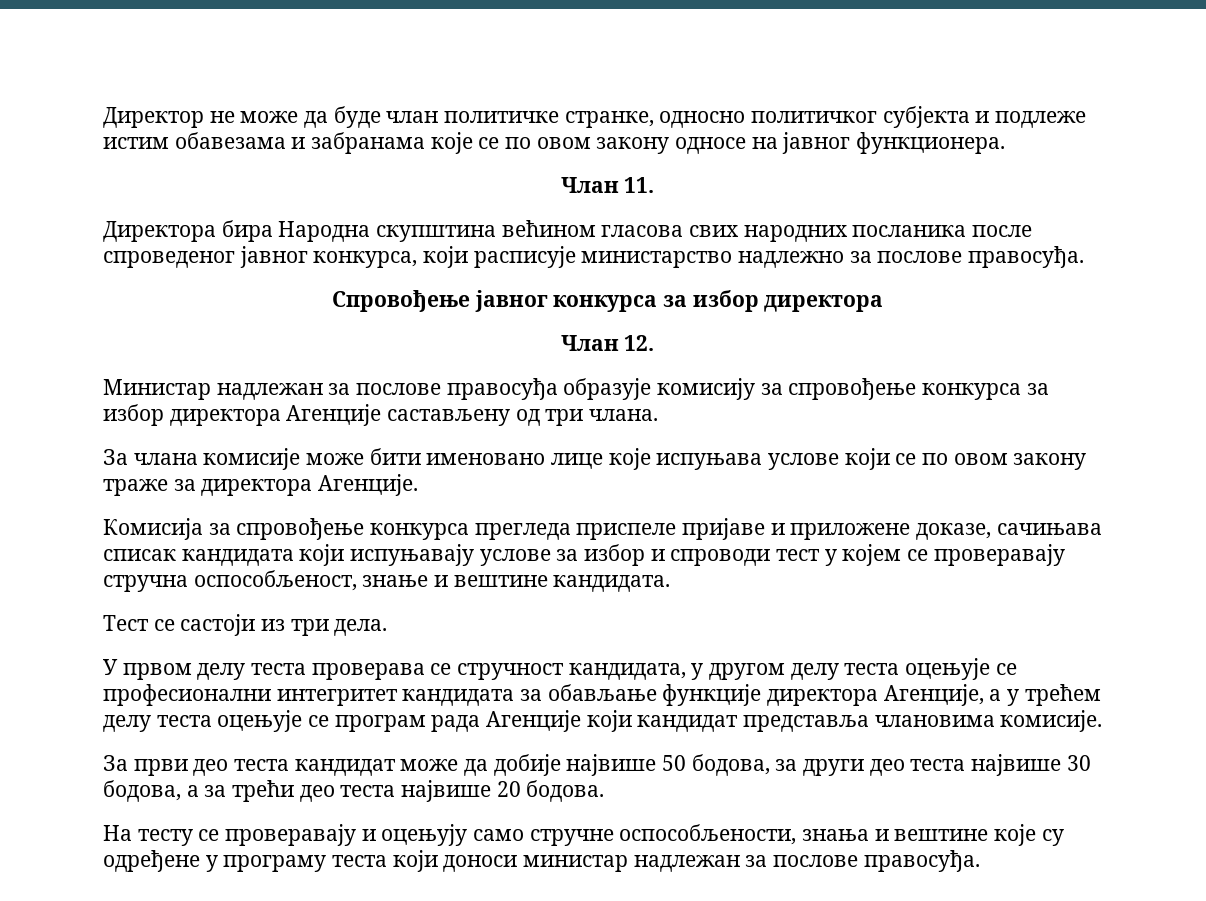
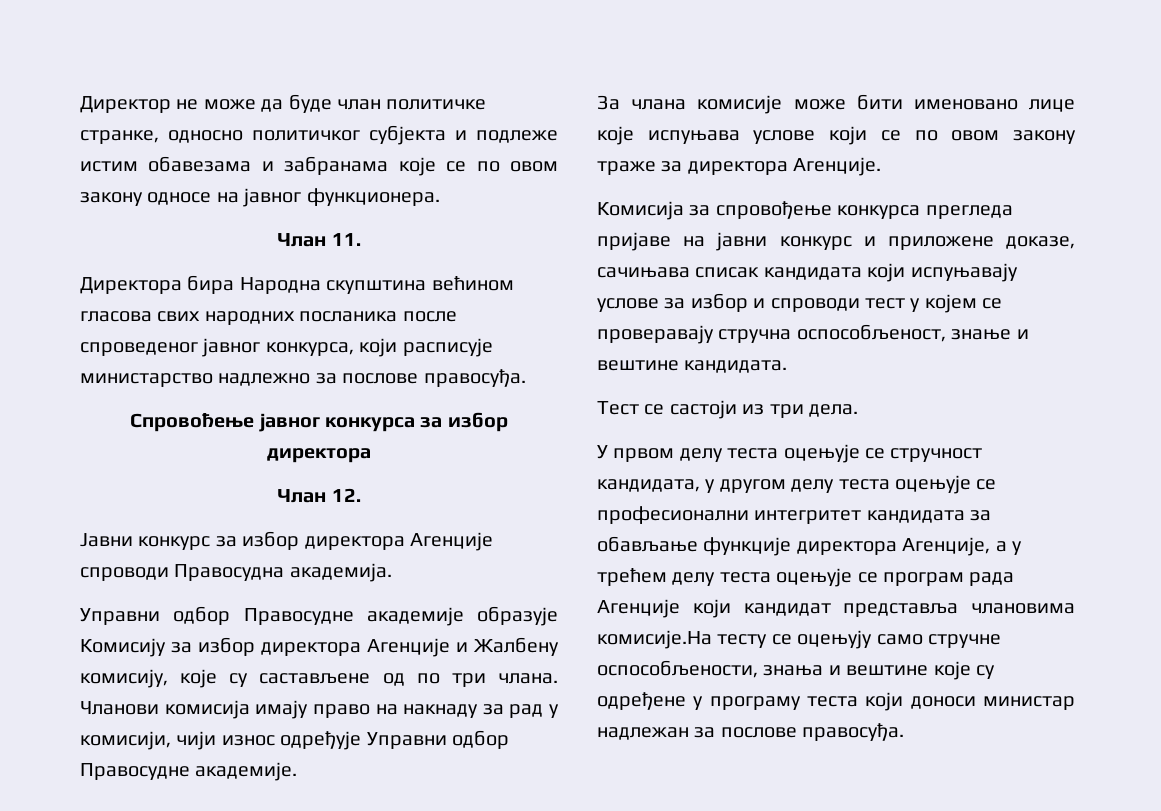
- Министар надлежан за послове правосуђа образује комисију за спровођење конкурса за избор директора Агенције састављену од три члана.
+ Јавни конкурс за избор директора Агенције спроводи Правосудна академија.
+ Управни одбор Правосудне академије образује Комисију за избор директора Агенције и Жалбену комисију, које су састављене од по три члана. Чланови комисија имају право на накнаду за рад у комисији, чији износ одређује Управни одбор Правосудне академије.
- Комисија за спровођење конкурса прегледа приспеле пријаве и приложене доказе, сачињава списак кандидата који испуњавају услове за избор и спроводи тест у којем се проверавају стручна оспособљеност, знање и вештине кандидата.
+ Комисија за спровођење конкурса прегледа пријаве на јавни конкурс и приложене доказе, сачињава списак кандидата који испуњавају услове за избор и спроводи тест у којем се проверавају стручна оспособљеност, знање и вештине кандидата.
- У првом делу теста проверава се стручност кандидата, у другом делу теста оцењује се професионални интегритет кандидата за обављање функције директора Агенције, а у трећем делу теста оцењује се програм рада Агенције који кандидат представља члановима комисије.
- За први део теста кандидат може да добије највише 50 бодова, за други део теста највише 30 бодова, а за трећи део теста највише 20 бодова.
- На тесту се проверавају и оцењују само стручне оспособљености, знања и вештине које су одређене у програму теста који доноси министар надлежан за послове правосуђа.
+ У првом делу теста оцењује се стручност кандидата, у другом делу теста оцењује се професионални интегритет кандидата за обављање функције директора Агенције, а у трећем делу теста оцењује се програм рада Агенције који кандидат представља члановима комисије.На тесту се оцењују само стручне оспособљености, знања и вештине које су одређене у програму теста који доноси министар надлежан за послове правосуђа.

